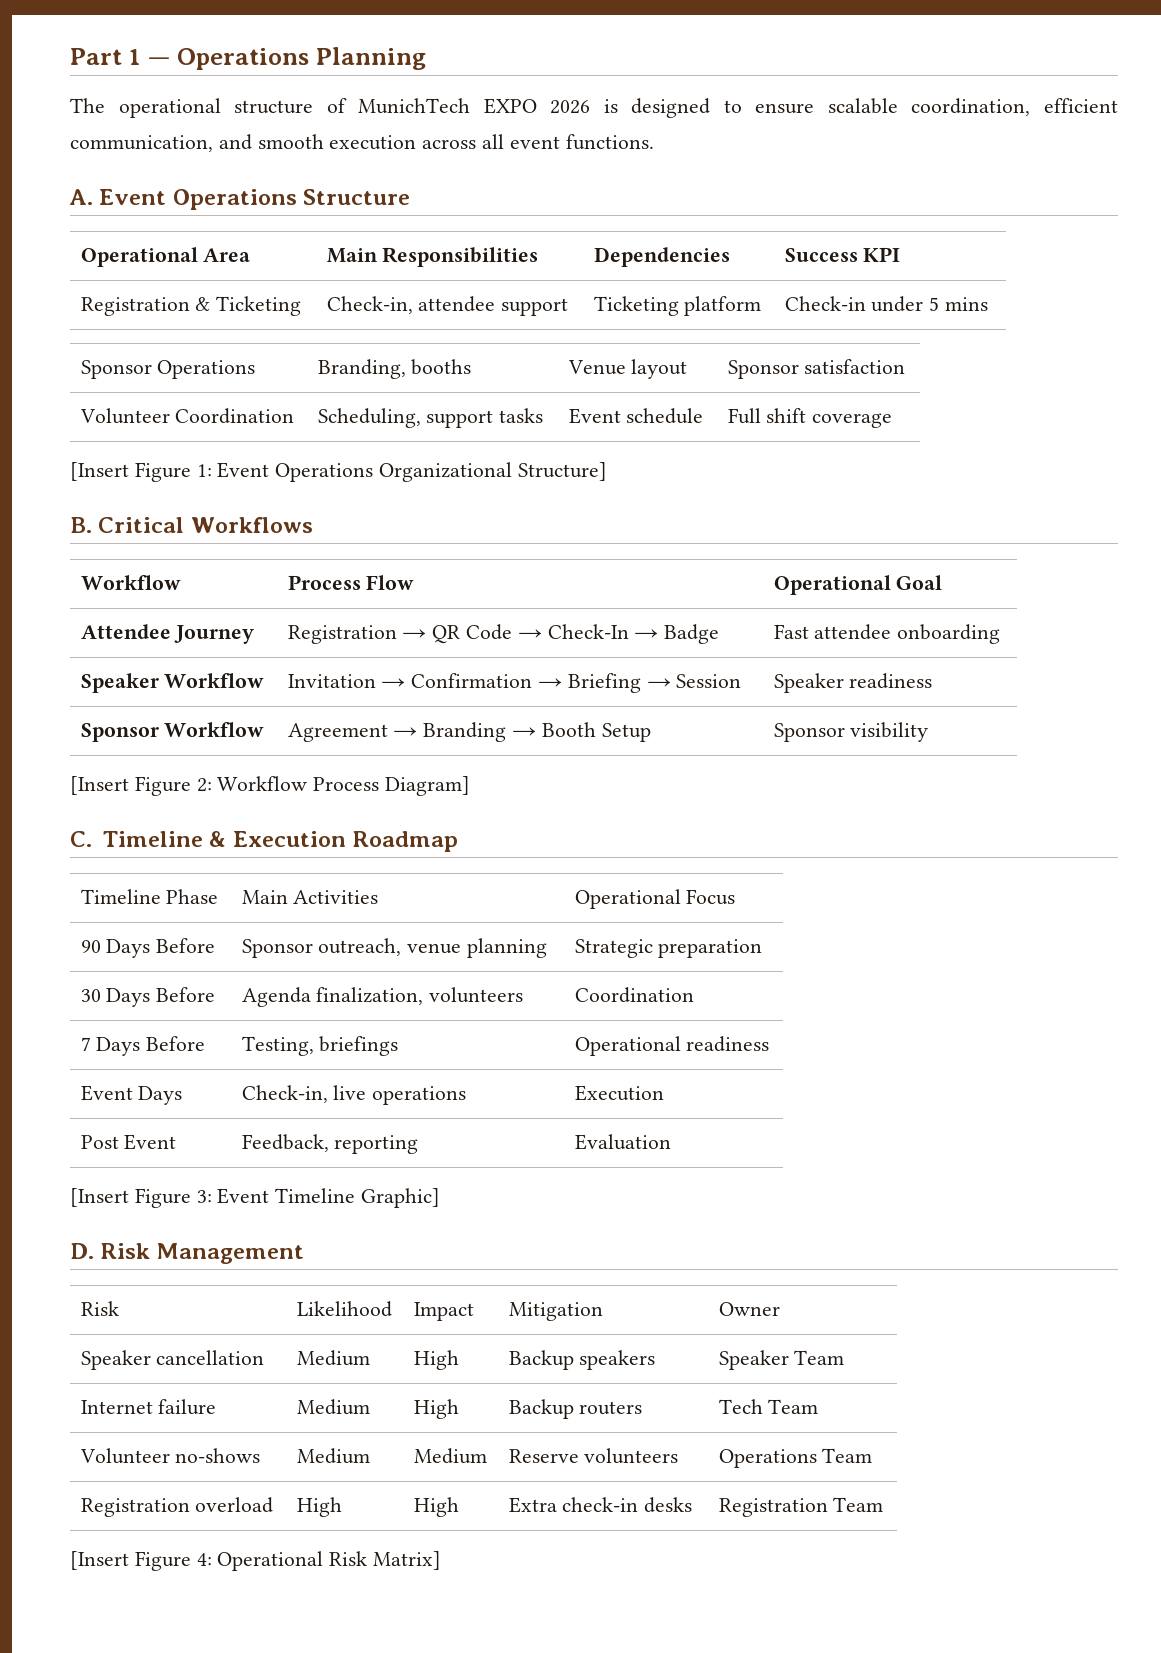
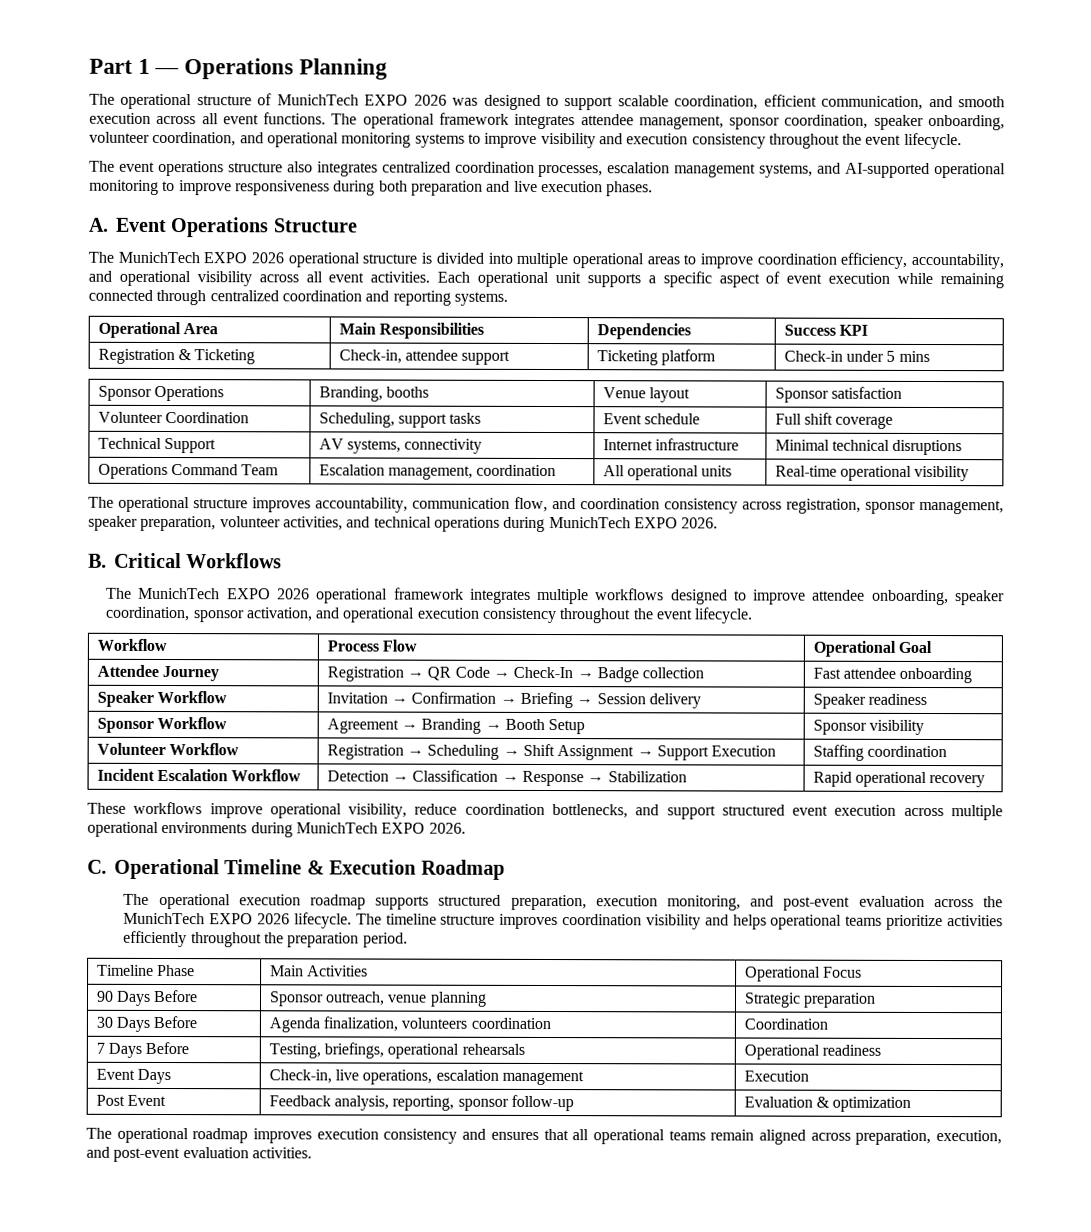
- The operational structure of MunichTech EXPO 2026 is designed to ensure scalable coordination, efficient communication, and smooth execution across all event functions.
+ The operational structure of MunichTech EXPO 2026 was designed to support scalable coordination, efficient communication, and smooth execution across all event functions. The operational framework integrates attendee management, sponsor coordination, speaker onboarding, volunteer coordination, and operational monitoring systems to improve visibility and execution consistency throughout the event lifecycle.
+ The event operations structure also integrates centralized coordination processes, escalation management systems, and AI-supported operational monitoring to improve responsiveness during both preparation and live execution phases.
  A. Event Operations Structure
+ The MunichTech EXPO 2026 operational structure is divided into multiple operational areas to improve coordination efficiency, accountability, and operational visibility across all event activities. Each operational unit supports a specific aspect of event execution while remaining connected through centralized coordination and reporting systems.
- [Insert Figure 1: Event Operations Organizational Structure]
+ Technical Support | AV systems, connectivity | Internet infrastructure | Minimal technical disruptions
+ Operations Command Team | Escalation management, coordination | All operational units | Real-time operational visibility
+ The operational structure improves accountability, communication flow, and coordination consistency across registration, sponsor management, speaker preparation, volunteer activities, and technical operations during MunichTech EXPO 2026.
  B. Critical Workflows
+ The MunichTech EXPO 2026 operational framework integrates multiple workflows designed to improve attendee onboarding, speaker coordination, sponsor activation, and operational execution consistency throughout the event lifecycle.
- Attendee Journey | Registration → QR Code → Check-In → Badge | Fast attendee onboarding
+ Attendee Journey | Registration → QR Code → Check-In → Badge collection | Fast attendee onboarding
- Speaker Workflow | Invitation → Confirmation → Briefing → Session | Speaker readiness
+ Speaker Workflow | Invitation → Confirmation → Briefing → Session delivery | Speaker readiness
- [Insert Figure 2: Workflow Process Diagram]
+ Volunteer Workflow | Registration → Scheduling → Shift Assignment → Support Execution | Staffing coordination
+ Incident Escalation Workflow | Detection → Classification → Response → Stabilization | Rapid operational recovery
+ These workflows improve operational visibility, reduce coordination bottlenecks, and support structured event execution across multiple operational environments during MunichTech EXPO 2026.
- C. Timeline & Execution Roadmap
+ C. Operational Timeline & Execution Roadmap
+ The operational execution roadmap supports structured preparation, execution monitoring, and post-event evaluation across the MunichTech EXPO 2026 lifecycle. The timeline structure improves coordination visibility and helps operational teams prioritize activities efficiently throughout the preparation period.
- 30 Days Before | Agenda finalization, volunteers | Coordination
+ 30 Days Before | Agenda finalization, volunteers coordination | Coordination
- 7 Days Before | Testing, briefings | Operational readiness
+ 7 Days Before | Testing, briefings, operational rehearsals | Operational readiness
- Event Days | Check-in, live operations | Execution
+ Event Days | Check-in, live operations, escalation management | Execution
- Post Event | Feedback, reporting | Evaluation
- [Insert Figure 3: Event Timeline Graphic]
- D. Risk Management
- Risk | Likelihood | Impact | Mitigation | Owner
- Speaker cancellation | Medium | High | Backup speakers | Speaker Team
- Internet failure | Medium | High | Backup routers | Tech Team
- Volunteer no-shows | Medium | Medium | Reserve volunteers | Operations Team
- Registration overload | High | High | Extra check-in desks | Registration Team
- [Insert Figure 4: Operational Risk Matrix]
+ Post Event | Feedback analysis, reporting, sponsor follow-up | Evaluation & optimization
+ The operational roadmap improves execution consistency and ensures that all operational teams remain aligned across preparation, execution, and post-event evaluation activities.

